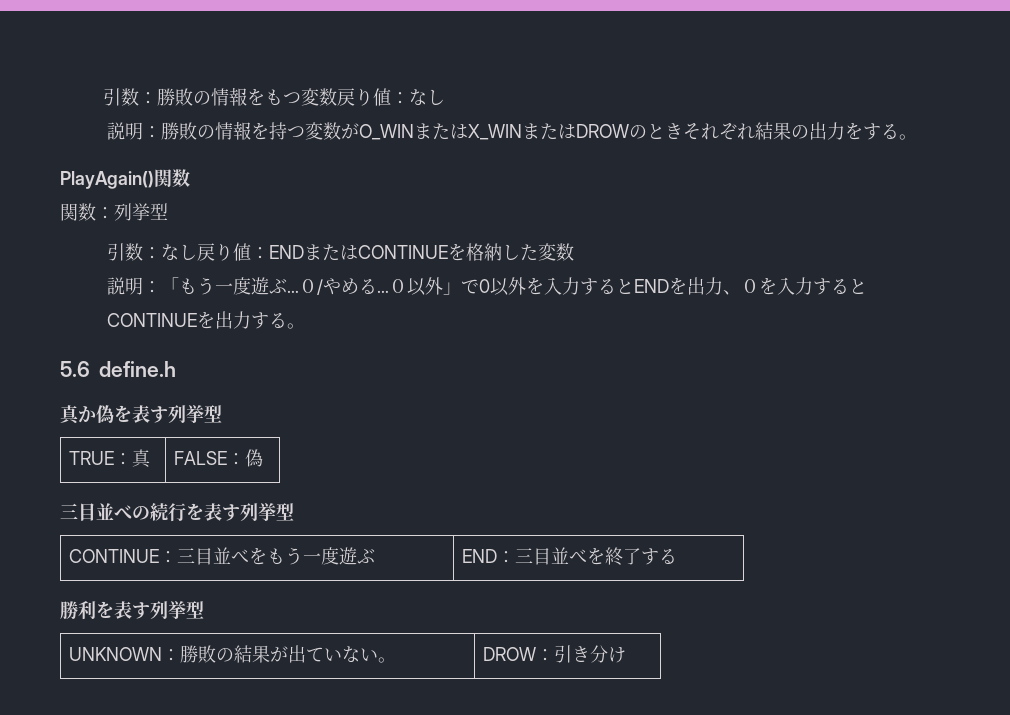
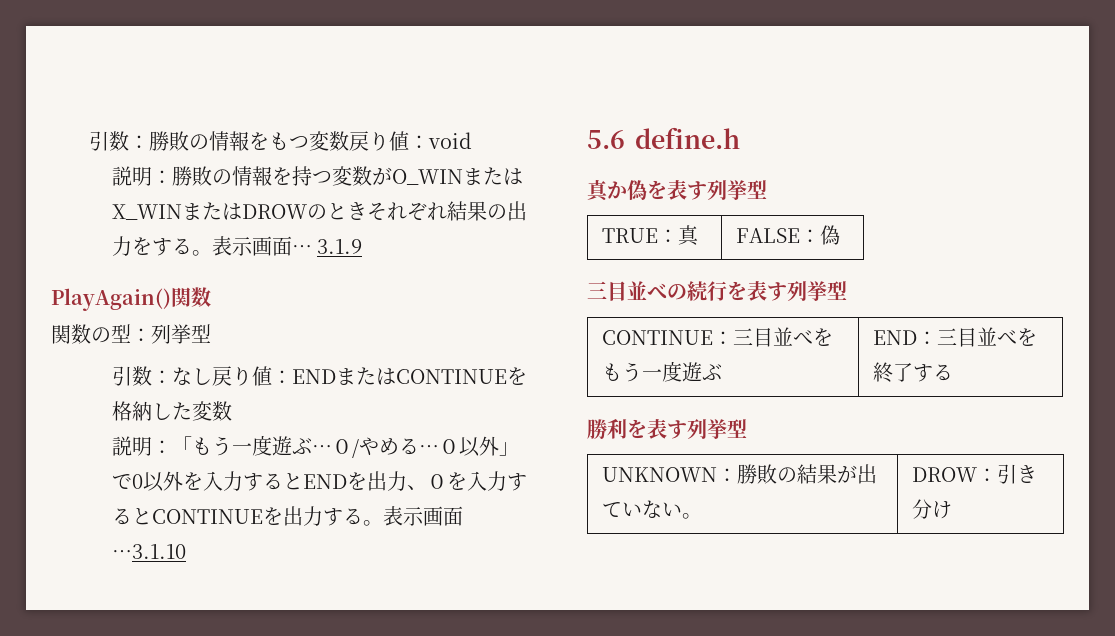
- 引数：勝敗の情報をもつ変数戻り値：なし
+ 引数：勝敗の情報をもつ変数戻り値：void
+ 表示画面… 3.1.9
- 関数：列挙型
+ 関数の型：列挙型
+ 表示画面…3.1.10

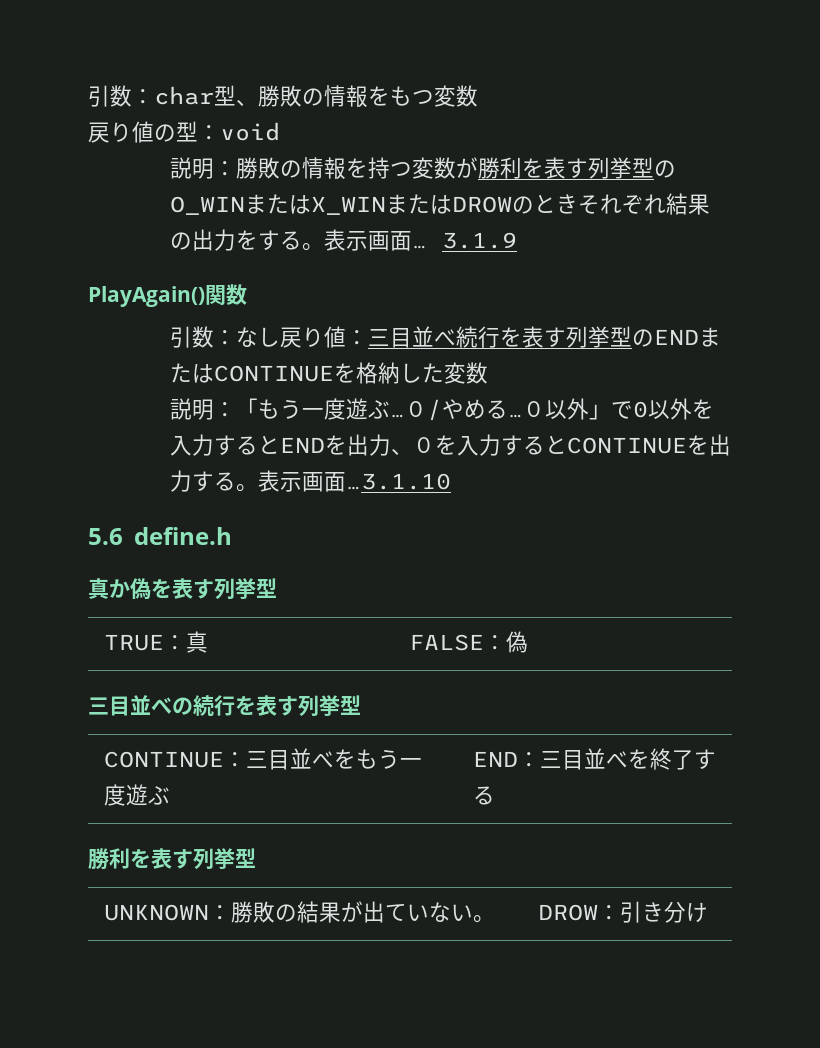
- 引数：勝敗の情報をもつ変数戻り値：void
+ 引数：char型、勝敗の情報をもつ変数
+ 戻り値の型：void
- 説明：勝敗の情報を持つ変数がO_WINまたはX_WINまたはDROWのときそれぞれ結果の出力をする。
+ 説明：勝敗の情報を持つ変数が勝利を表す列挙型のO_WINまたはX_WINまたはDROWのときそれぞれ結果の出力をする。
- 関数の型：列挙型
- 引数：なし戻り値：ENDまたはCONTINUEを格納した変数
+ 引数：なし戻り値：三目並べ続行を表す列挙型のENDまたはCONTINUEを格納した変数

